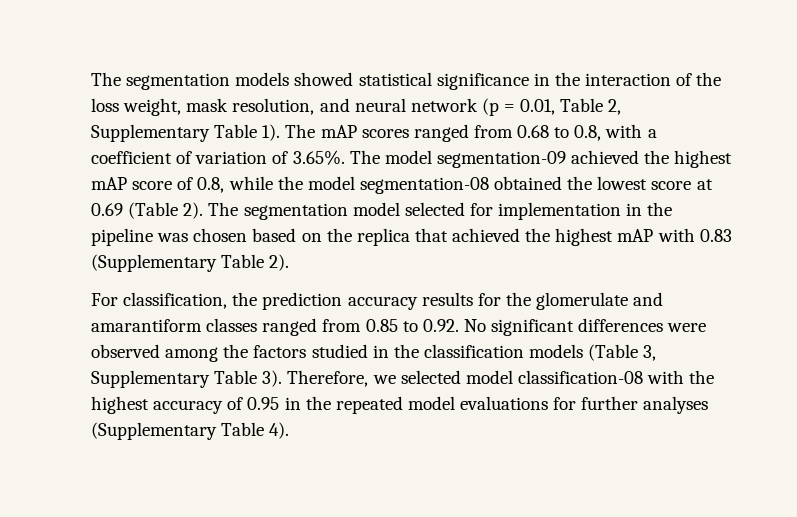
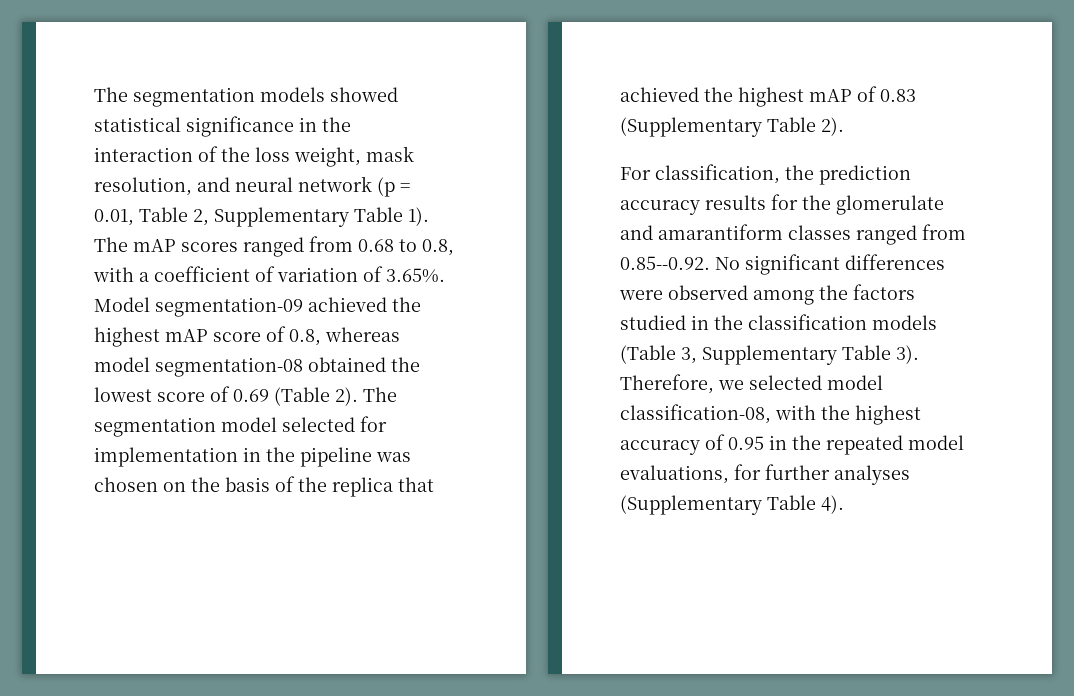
- The mAP scores ranged from 0.68 to 0.8, with a coefficient of variation of 3.65%. The model segmentation-09 achieved the highest mAP score of 0.8, while the model segmentation-08 obtained the lowest score at 0.69 (Table 2).
+ The mAP scores ranged from 0.68 to 0.8, with a coefficient of variation of 3.65%. Model segmentation-09 achieved the highest mAP score of 0.8, whereas model segmentation-08 obtained the lowest score of 0.69 (Table 2).
- The segmentation model selected for implementation in the pipeline was chosen based on the replica that achieved the highest mAP with 0.83 (Supplementary Table 2).
+ The segmentation model selected for implementation in the pipeline was chosen on the basis of the replica that achieved the highest mAP of 0.83 (Supplementary Table 2).
- For classification, the prediction accuracy results for the glomerulate and amarantiform classes ranged from 0.85 to 0.92. No significant differences were observed among the factors studied in the classification models (Table 3, Supplementary Table 3).
+ For classification, the prediction accuracy results for the glomerulate and amarantiform classes ranged from 0.85--0.92. No significant differences were observed among the factors studied in the classification models (Table 3, Supplementary Table 3).
- Therefore, we selected model classification-08 with the highest accuracy of 0.95 in the repeated model evaluations for further analyses (Supplementary Table 4).
+ Therefore, we selected model classification-08, with the highest accuracy of 0.95 in the repeated model evaluations, for further analyses (Supplementary Table 4).

